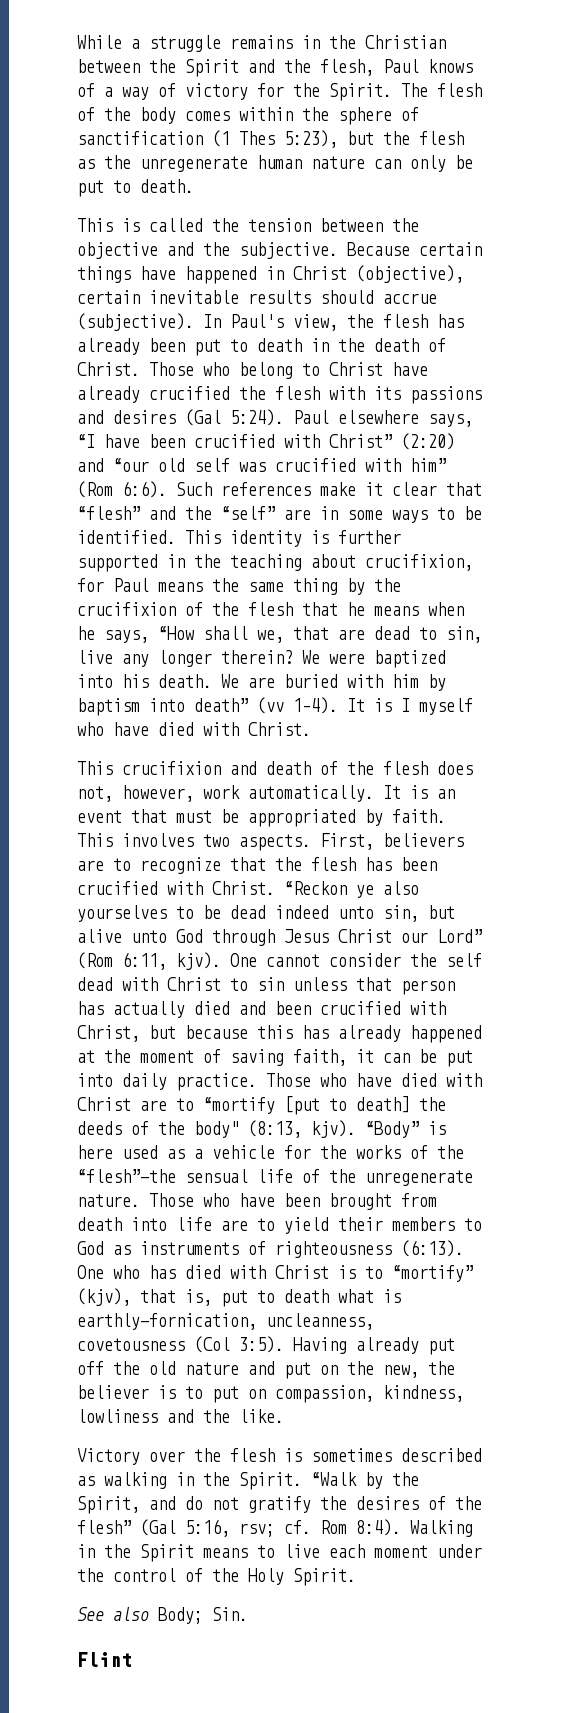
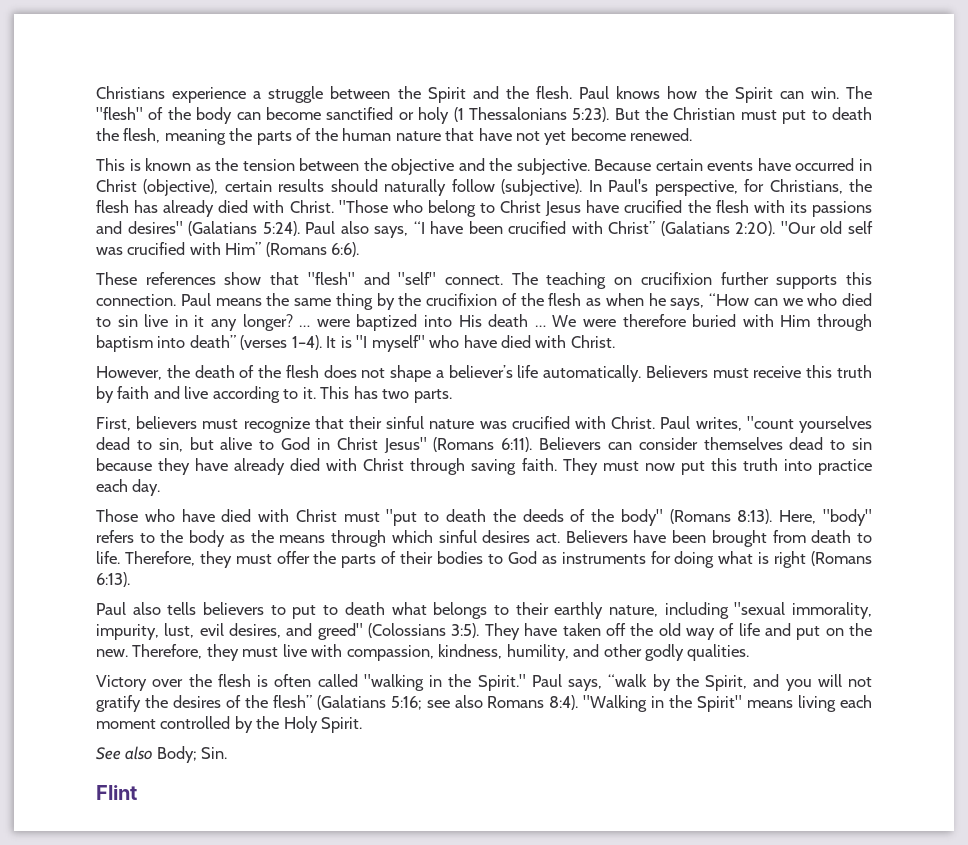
- While a struggle remains in the Christian between the Spirit and the flesh, Paul knows of a way of victory for the Spirit. The flesh of the body comes within the sphere of sanctification (1 Thes 5:23), but the flesh as the unregenerate human nature can only be put to death.
+ Christians experience a struggle between the Spirit and the flesh. Paul knows how the Spirit can win. The "flesh" of the body can become sanctified or holy (1 Thessalonians 5:23). But the Christian must put to death the flesh, meaning the parts of the human nature that have not yet become renewed.
- This is called the tension between the objective and the subjective.
+ This is known as the tension between the objective and the subjective.
- Because certain things have happened in Christ (objective), certain inevitable results should accrue (subjective).
+ Because certain events have occurred in Christ (objective), certain results should naturally follow (subjective).
- In Paul's view, the flesh has already been put to death in the death of Christ. Those who belong to Christ have already crucified the flesh with its passions and desires (Gal 5:24).
+ In Paul's perspective, for Christians, the flesh has already died with Christ. "Those who belong to Christ Jesus have crucified the flesh with its passions and desires" (Galatians 5:24).
- Paul elsewhere says, “I have been crucified with Christ” (2:20) and “our old self was crucified with him” (Rom 6:6). Such references make it clear that “flesh” and the “self” are in some ways to be identified. This identity is further supported in the teaching about crucifixion, for Paul means the same thing by the crucifixion of the flesh that he means when he says, “How shall we, that are dead to sin, live any longer therein? We were baptized into his death. We are buried with him by baptism into death” (vv 1–4).
+ Paul also says, “I have been crucified with Christ” (Galatians 2:20). "Our old self was crucified with Him” (Romans 6:6).
+ These references show that "flesh" and "self" connect. The teaching on crucifixion further supports this connection. Paul means the same thing by the crucifixion of the flesh as when he says, “How can we who died to sin live in it any longer? … were baptized into His death … We were therefore buried with Him through baptism into death” (verses 1–4).
- It is I myself who have died with Christ.
+ It is "I myself" who have died with Christ.
- This crucifixion and death of the flesh does not, however, work automatically. It is an event that must be appropriated by faith. This involves two aspects. First, believers are to recognize that the flesh has been crucified with Christ. “Reckon ye also yourselves to be dead indeed unto sin, but alive unto God through Jesus Christ our Lord” (Rom 6:11, kjv). One cannot consider the self dead with Christ to sin unless that person has actually died and been crucified with Christ, but because this has already happened at the moment of saving faith, it can be put into daily practice. Those who have died with Christ are to “mortify [put to death] the deeds of the body" (8:13, kjv). “Body” is here used as a vehicle for the works of the “flesh”—the sensual life of the unregenerate nature. Those who have been brought from death into life are to yield their members to God as instruments of righteousness (6:13). One who has died with Christ is to “mortify” (kjv), that is, put to death what is earthly—fornication, uncleanness, covetousness (Col 3:5). Having already put off the old nature and put on the new, the believer is to put on compassion, kindness, lowliness and the like.
+ However, the death of the flesh does not shape a believer’s life automatically. Believers must receive this truth by faith and live according to it. This has two parts.
+ First, believers must recognize that their sinful nature was crucified with Christ. Paul writes, "count yourselves dead to sin, but alive to God in Christ Jesus" (Romans 6:11). Believers can consider themselves dead to sin because they have already died with Christ through saving faith. They must now put this truth into practice each day.
+ Those who have died with Christ must "put to death the deeds of the body" (Romans 8:13). Here, "body" refers to the body as the means through which sinful desires act. Believers have been brought from death to life. Therefore, they must offer the parts of their bodies to God as instruments for doing what is right (Romans 6:13).
+ Paul also tells believers to put to death what belongs to their earthly nature, including "sexual immorality, impurity, lust, evil desires, and greed" (Colossians 3:5). They have taken off the old way of life and put on the new. Therefore, they must live with compassion, kindness, humility, and other godly qualities.
- Victory over the flesh is sometimes described as walking in the Spirit. “Walk by the Spirit, and do not gratify the desires of the flesh” (Gal 5:16, rsv; cf. Rom 8:4). Walking in the Spirit means to live each moment under the control of the Holy Spirit.
+ Victory over the flesh is often called "walking in the Spirit." Paul says, “walk by the Spirit, and you will not gratify the desires of the flesh” (Galatians 5:16; see also Romans 8:4). "Walking in the Spirit" means living each moment controlled by the Holy Spirit.

